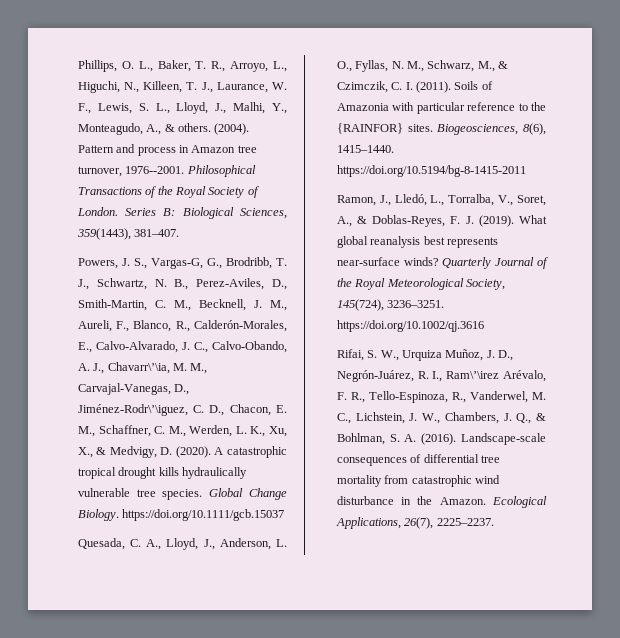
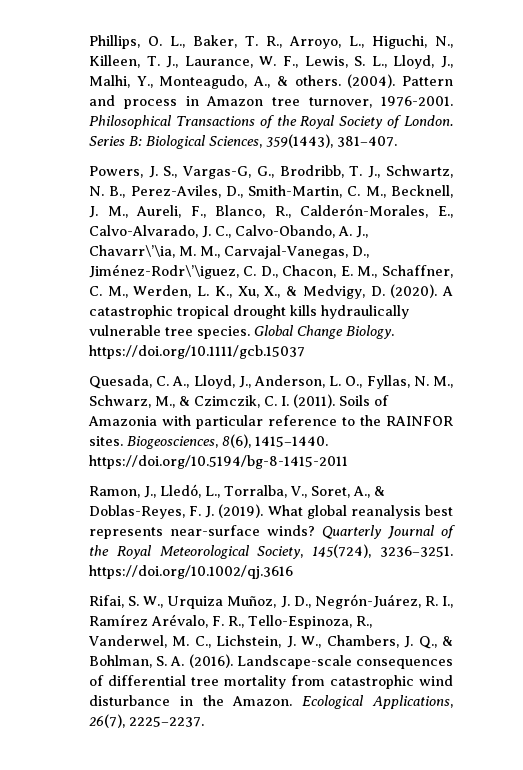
- Pattern and process in Amazon tree turnover, 1976--2001.
+ Pattern and process in Amazon tree turnover, 1976-2001.
- Soils of Amazonia with particular reference to the {RAINFOR} sites.
+ Soils of Amazonia with particular reference to the RAINFOR sites.
- Rifai, S. W., Urquiza Muñoz, J. D., Negrón-Juárez, R. I., Ram\’\irez Arévalo, F. R., Tello-Espinoza, R., Vanderwel, M. C., Lichstein, J. W., Chambers, J. Q., & Bohlman, S. A. (2016).
+ Rifai, S. W., Urquiza Muñoz, J. D., Negrón-Juárez, R. I., Ramírez Arévalo, F. R., Tello-Espinoza, R., Vanderwel, M. C., Lichstein, J. W., Chambers, J. Q., & Bohlman, S. A. (2016).

